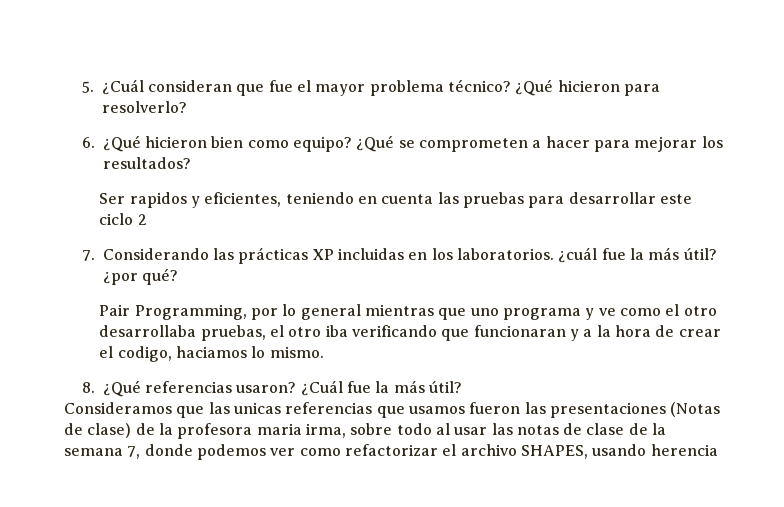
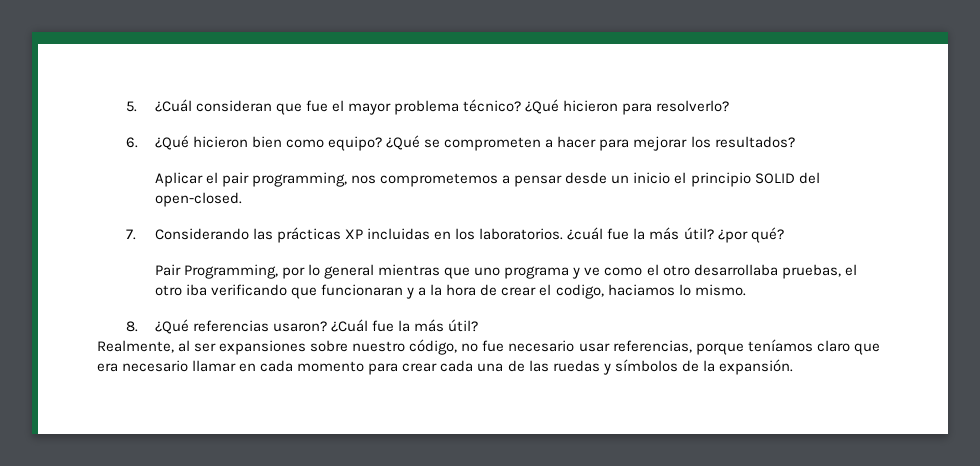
- Ser rapidos y eficientes, teniendo en cuenta las pruebas para desarrollar este ciclo 2
+ Aplicar el pair programming, nos comprometemos a pensar desde un inicio el principio SOLID del open-closed.
- Consideramos que las unicas referencias que usamos fueron las presentaciones (Notas de clase) de la profesora maria irma, sobre todo al usar las notas de clase de la semana 7, donde podemos ver como refactorizar el archivo SHAPES, usando herencia
+ Realmente, al ser expansiones sobre nuestro código, no fue necesario usar referencias, porque teníamos claro que era necesario llamar en cada momento para crear cada una de las ruedas y símbolos de la expansión.

